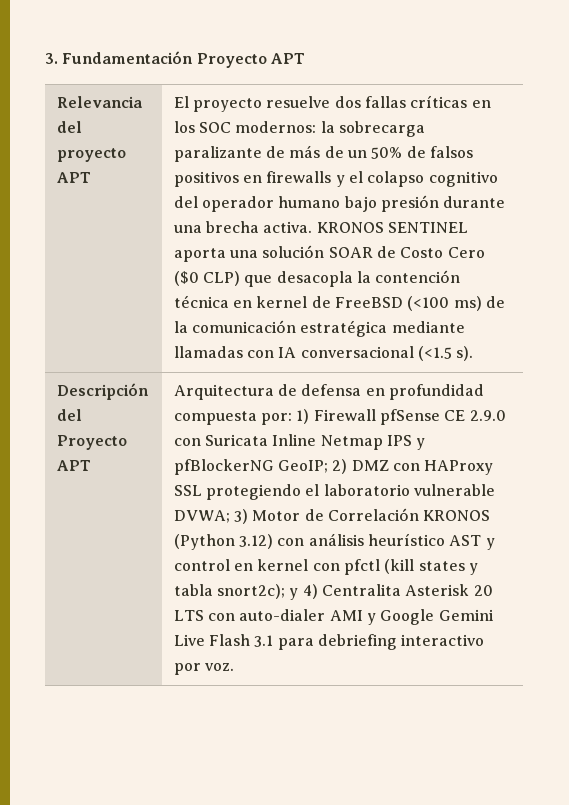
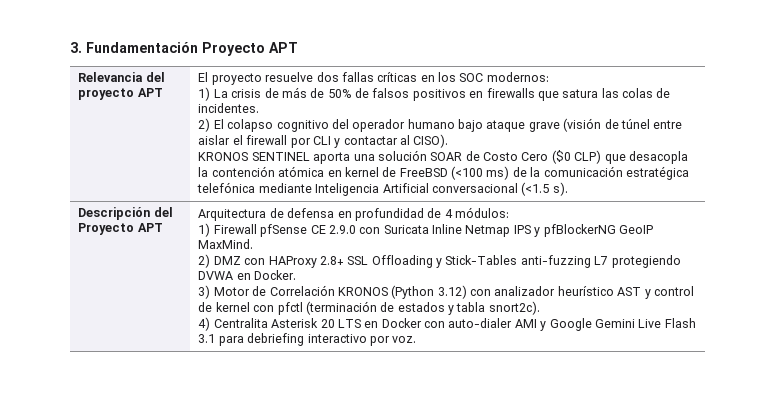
- El proyecto resuelve dos fallas críticas en los SOC modernos: la sobrecarga paralizante de más de un 50% de falsos positivos en firewalls y el colapso cognitivo del operador humano bajo presión durante una brecha activa. KRONOS SENTINEL aporta una solución SOAR de Costo Cero ($0 CLP) que desacopla la contención técnica en kernel de FreeBSD (<100 ms) de la comunicación estratégica mediante llamadas con IA conversacional (<1.5 s).
+ El proyecto resuelve dos fallas críticas en los SOC modernos:
+ 1) La crisis de más de 50% de falsos positivos en firewalls que satura las colas de incidentes.
+ 2) El colapso cognitivo del operador humano bajo ataque grave (visión de túnel entre aislar el firewall por CLI y contactar al CISO).
+ KRONOS SENTINEL aporta una solución SOAR de Costo Cero ($0 CLP) que desacopla la contención atómica en kernel de FreeBSD (<100 ms) de la comunicación estratégica telefónica mediante Inteligencia Artificial conversacional (<1.5 s).
- Arquitectura de defensa en profundidad compuesta por: 1) Firewall pfSense CE 2.9.0 con Suricata Inline Netmap IPS y pfBlockerNG GeoIP; 2) DMZ con HAProxy SSL protegiendo el laboratorio vulnerable DVWA; 3) Motor de Correlación KRONOS (Python 3.12) con análisis heurístico AST y control en kernel con pfctl (kill states y tabla snort2c); y 4) Centralita Asterisk 20 LTS con auto-dialer AMI y Google Gemini Live Flash 3.1 para debriefing interactivo por voz.
+ Arquitectura de defensa en profundidad de 4 módulos:
+ 1) Firewall pfSense CE 2.9.0 con Suricata Inline Netmap IPS y pfBlockerNG GeoIP MaxMind.
+ 2) DMZ con HAProxy 2.8+ SSL Offloading y Stick-Tables anti-fuzzing L7 protegiendo DVWA en Docker.
+ 3) Motor de Correlación KRONOS (Python 3.12) con analizador heurístico AST y control de kernel con pfctl (terminación de estados y tabla snort2c).
+ 4) Centralita Asterisk 20 LTS en Docker con auto-dialer AMI y Google Gemini Live Flash 3.1 para debriefing interactivo por voz.

